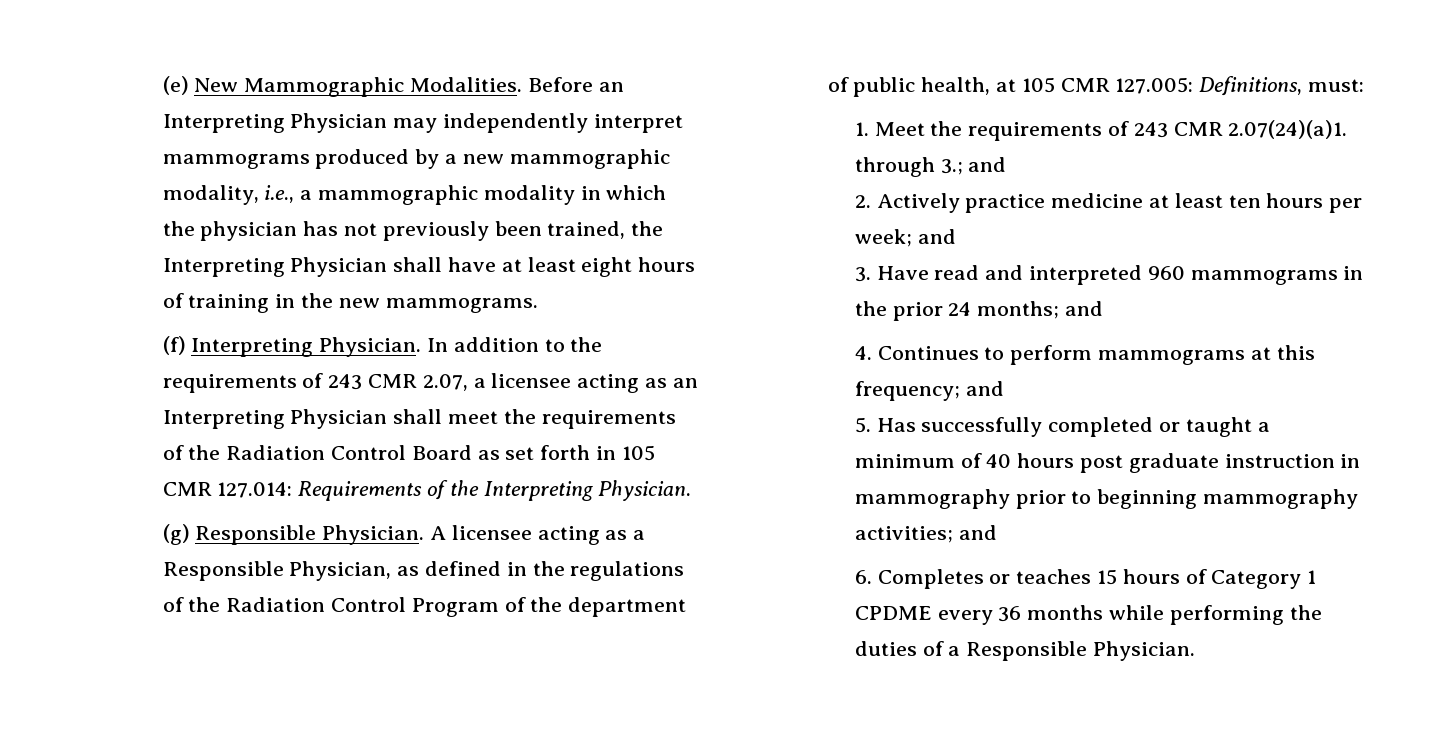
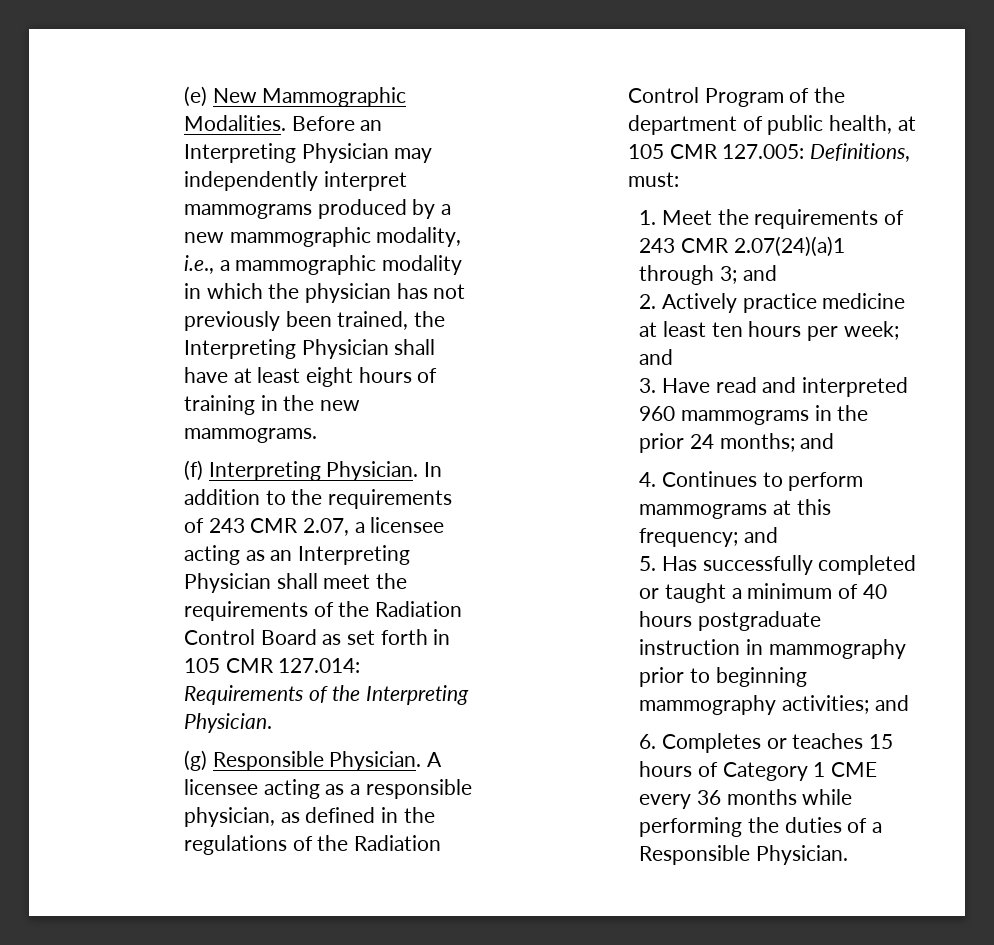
- A licensee acting as a Responsible Physician, as defined in the regulations of the Radiation Control Program of the department of public health, at 105 CMR 127.005: Definitions, must:
+ A licensee acting as a responsible physician, as defined in the regulations of the Radiation Control Program of the department of public health, at 105 CMR 127.005: Definitions, must:
- 1. Meet the requirements of 243 CMR 2.07(24)(a)1. through 3.; and
+ 1. Meet the requirements of 243 CMR 2.07(24)(a)1 through 3; and
- 5. Has successfully completed or taught a minimum of 40 hours post graduate instruction in mammography prior to beginning mammography activities; and
+ 5. Has successfully completed or taught a minimum of 40 hours postgraduate instruction in mammography prior to beginning mammography activities; and
- 6. Completes or teaches 15 hours of Category 1 CPDME every 36 months while performing the duties of a Responsible Physician.
+ 6. Completes or teaches 15 hours of Category 1 CME every 36 months while performing the duties of a Responsible Physician.

